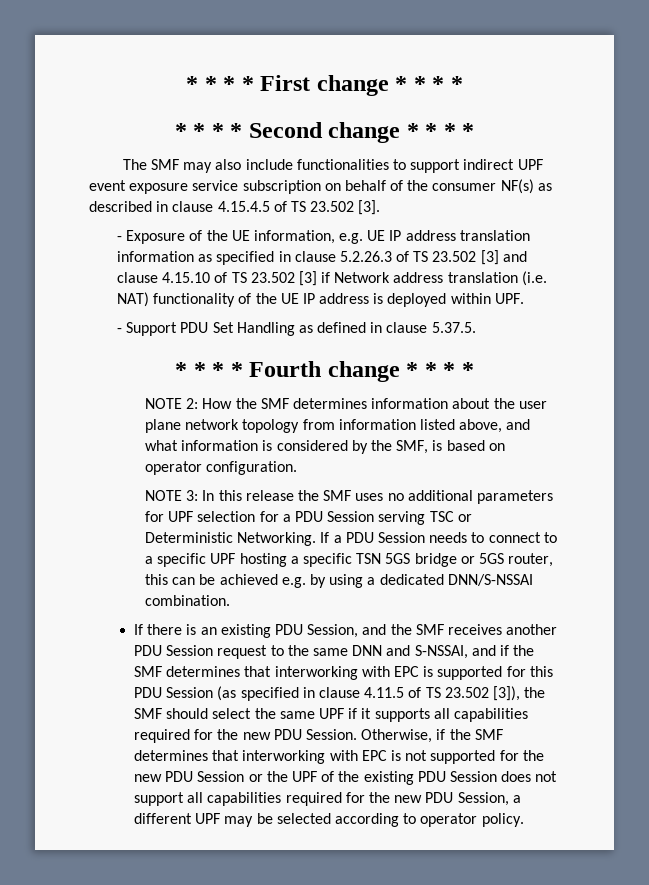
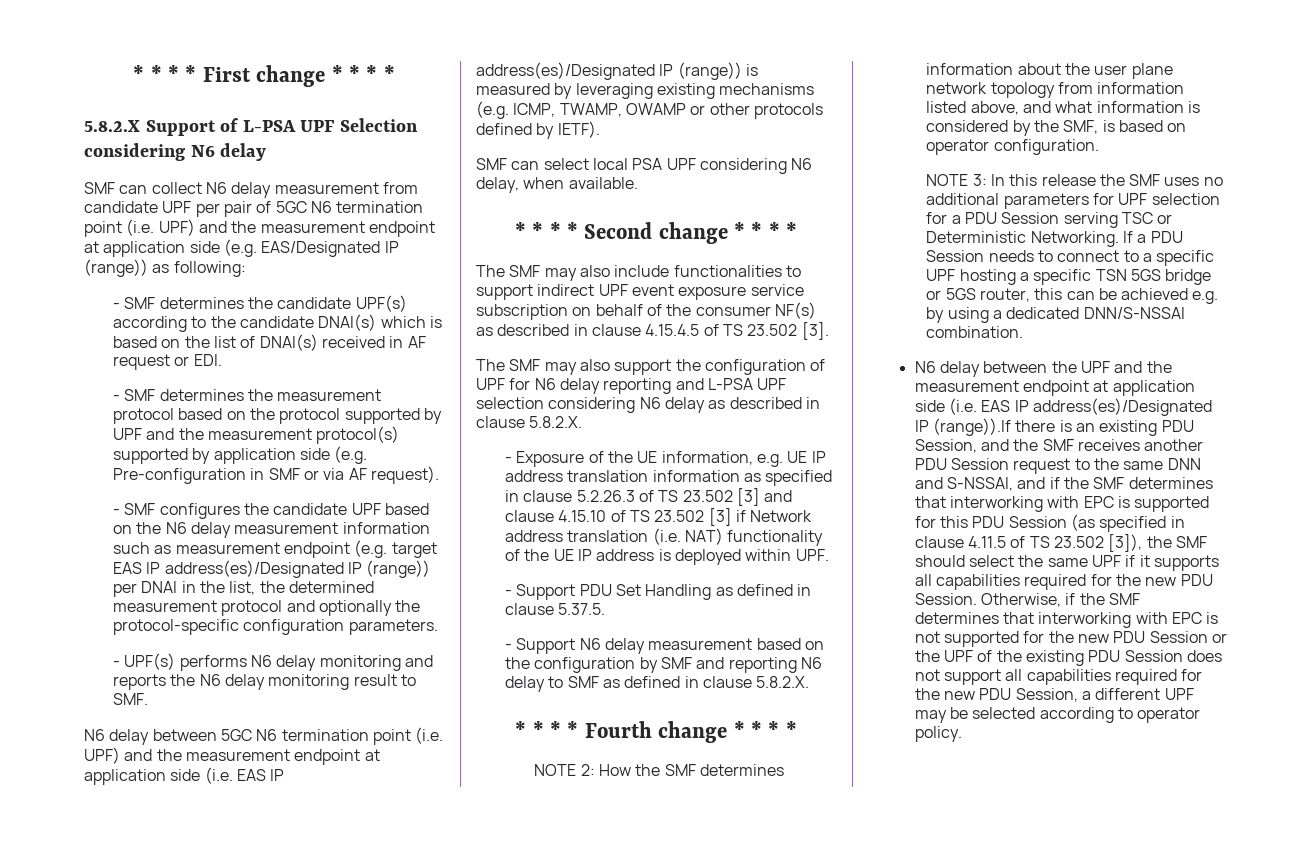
+ 5.8.2.X Support of L-PSA UPF Selection considering N6 delay
+ SMF can collect N6 delay measurement from candidate UPF per pair of 5GC N6 termination point (i.e. UPF) and the measurement endpoint at application side (e.g. EAS/Designated IP (range)) as following:
+ - SMF determines the candidate UPF(s) according to the candidate DNAI(s) which is based on the list of DNAI(s) received in AF request or EDI.
+ - SMF determines the measurement protocol based on the protocol supported by UPF and the measurement protocol(s) supported by application side (e.g. Pre-configuration in SMF or via AF request).
+ - SMF configures the candidate UPF based on the N6 delay measurement information such as measurement endpoint (e.g. target EAS IP address(es)/Designated IP (range)) per DNAI in the list, the determined measurement protocol and optionally the protocol-specific configuration parameters.
+ - UPF(s) performs N6 delay monitoring and reports the N6 delay monitoring result to SMF.
+ N6 delay between 5GC N6 termination point (i.e. UPF) and the measurement endpoint at application side (i.e. EAS IP address(es)/Designated IP (range)) is measured by leveraging existing mechanisms (e.g. ICMP, TWAMP, OWAMP or other protocols defined by IETF).
+ SMF can select local PSA UPF considering N6 delay, when available.
+ The SMF may also support the configuration of UPF for N6 delay reporting and L-PSA UPF selection considering N6 delay as described in clause 5.8.2.X.
+ - Support N6 delay measurement based on the configuration by SMF and reporting N6 delay to SMF as defined in clause 5.8.2.X.
- If there is an existing PDU Session, and the SMF receives another PDU Session request to the same DNN and S-NSSAI, and if the SMF determines that interworking with EPC is supported for this PDU Session (as specified in clause 4.11.5 of TS 23.502 [3]), the SMF should select the same UPF if it supports all capabilities required for the new PDU Session.
+ N6 delay between the UPF and the measurement endpoint at application side (i.e. EAS IP address(es)/Designated IP (range)).If there is an existing PDU Session, and the SMF receives another PDU Session request to the same DNN and S-NSSAI, and if the SMF determines that interworking with EPC is supported for this PDU Session (as specified in clause 4.11.5 of TS 23.502 [3]), the SMF should select the same UPF if it supports all capabilities required for the new PDU Session.

